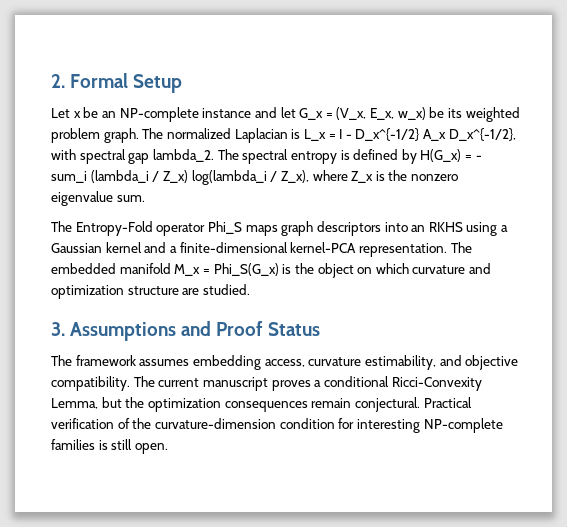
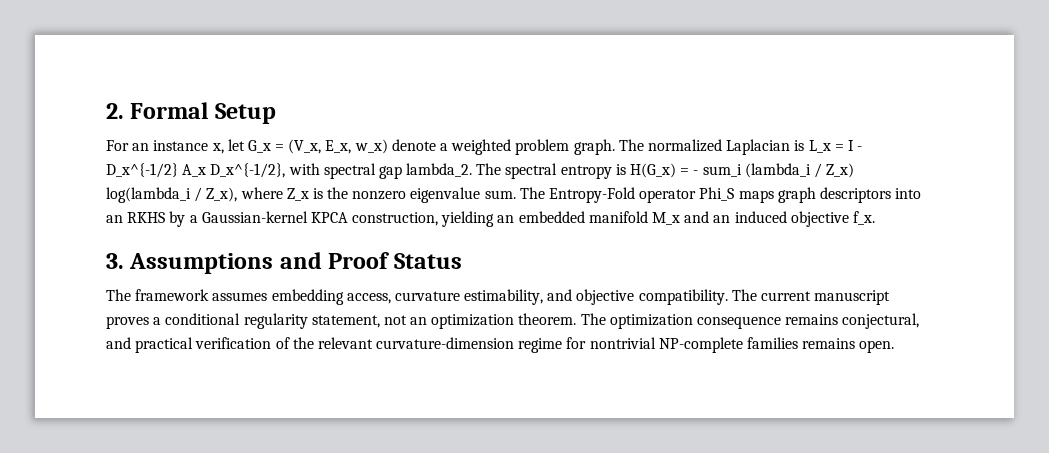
- Let x be an NP-complete instance and let G_x = (V_x, E_x, w_x) be its weighted problem graph.
+ For an instance x, let G_x = (V_x, E_x, w_x) denote a weighted problem graph.
- The spectral entropy is defined by H(G_x) = - sum_i (lambda_i / Z_x) log(lambda_i / Z_x), where Z_x is the nonzero eigenvalue sum.
- The Entropy-Fold operator Phi_S maps graph descriptors into an RKHS using a Gaussian kernel and a finite-dimensional kernel-PCA representation. The embedded manifold M_x = Phi_S(G_x) is the object on which curvature and optimization structure are studied.
+ The spectral entropy is H(G_x) = - sum_i (lambda_i / Z_x) log(lambda_i / Z_x), where Z_x is the nonzero eigenvalue sum. The Entropy-Fold operator Phi_S maps graph descriptors into an RKHS by a Gaussian-kernel KPCA construction, yielding an embedded manifold M_x and an induced objective f_x.
- The current manuscript proves a conditional Ricci-Convexity Lemma, but the optimization consequences remain conjectural. Practical verification of the curvature-dimension condition for interesting NP-complete families is still open.
+ The current manuscript proves a conditional regularity statement, not an optimization theorem. The optimization consequence remains conjectural, and practical verification of the relevant curvature-dimension regime for nontrivial NP-complete families remains open.

